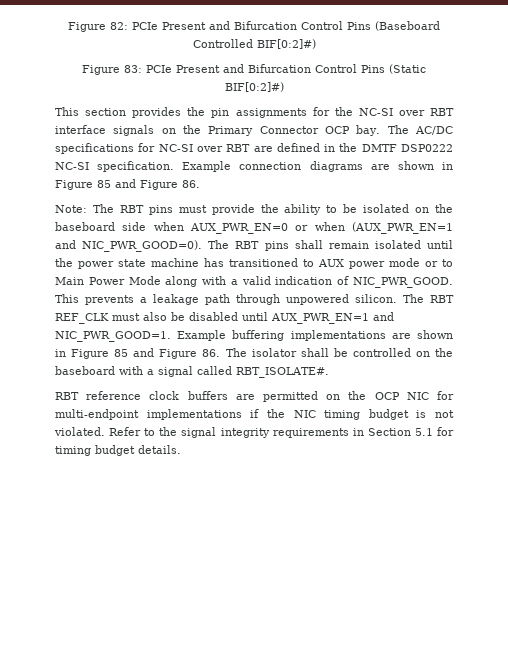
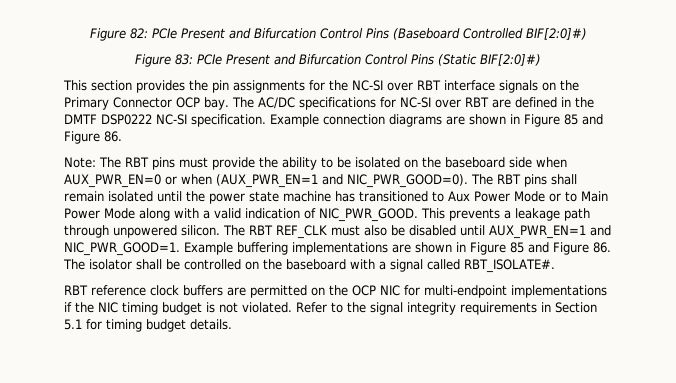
- Figure 82: PCIe Present and Bifurcation Control Pins (Baseboard Controlled BIF[0:2]#)
+ Figure 82: PCIe Present and Bifurcation Control Pins (Baseboard Controlled BIF[2:0]#)
- Figure 83: PCIe Present and Bifurcation Control Pins (Static BIF[0:2]#)
+ Figure 83: PCIe Present and Bifurcation Control Pins (Static BIF[2:0]#)
- The RBT pins shall remain isolated until the power state machine has transitioned to AUX power mode or to Main Power Mode along with a valid indication of NIC_PWR_GOOD.
+ The RBT pins shall remain isolated until the power state machine has transitioned to Aux Power Mode or to Main Power Mode along with a valid indication of NIC_PWR_GOOD.

